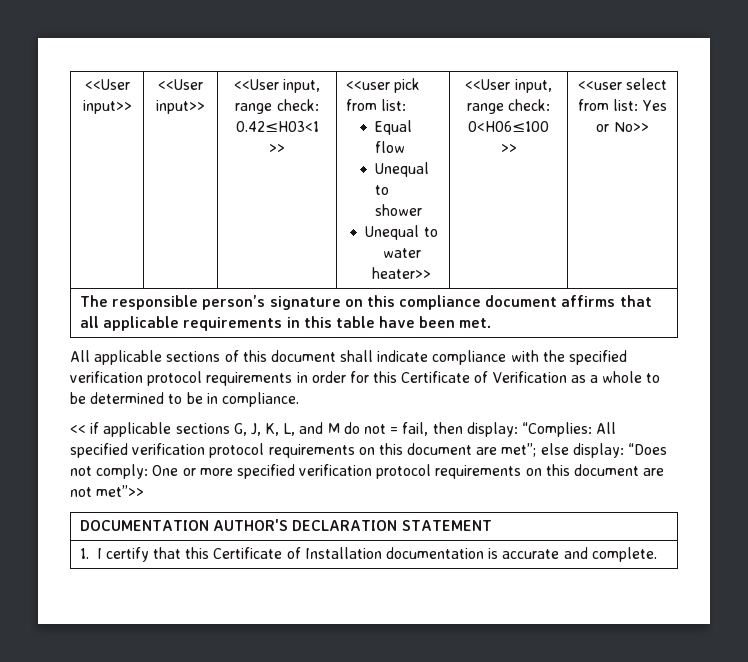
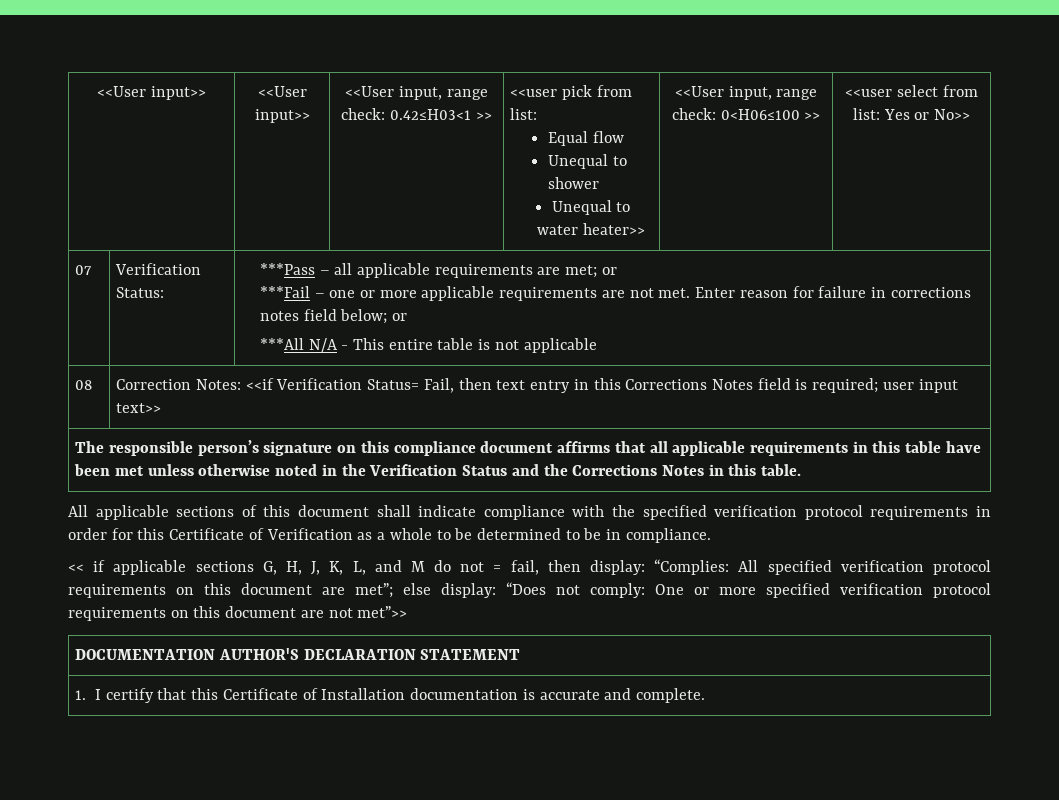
+ 07 | Verification Status: | ***Pass – all applicable requirements are met; or
+ ***Fail – one or more applicable requirements are not met. Enter reason for failure in corrections notes field below; or
+ ***All N/A - This entire table is not applicable
+ 08 | Correction Notes: <<if Verification Status= Fail, then text entry in this Corrections Notes field is required; user input text>>
- The responsible person’s signature on this compliance document affirms that all applicable requirements in this table have been met.
+ The responsible person’s signature on this compliance document affirms that all applicable requirements in this table have been met unless otherwise noted in the Verification Status and the Corrections Notes in this table.
- << if applicable sections G, J, K, L, and M do not = fail, then display: “Complies: All specified verification protocol requirements on this document are met”; else display: “Does not comply: One or more specified verification protocol requirements on this document are not met”>>
+ << if applicable sections G, H, J, K, L, and M do not = fail, then display: “Complies: All specified verification protocol requirements on this document are met”; else display: “Does not comply: One or more specified verification protocol requirements on this document are not met”>>

